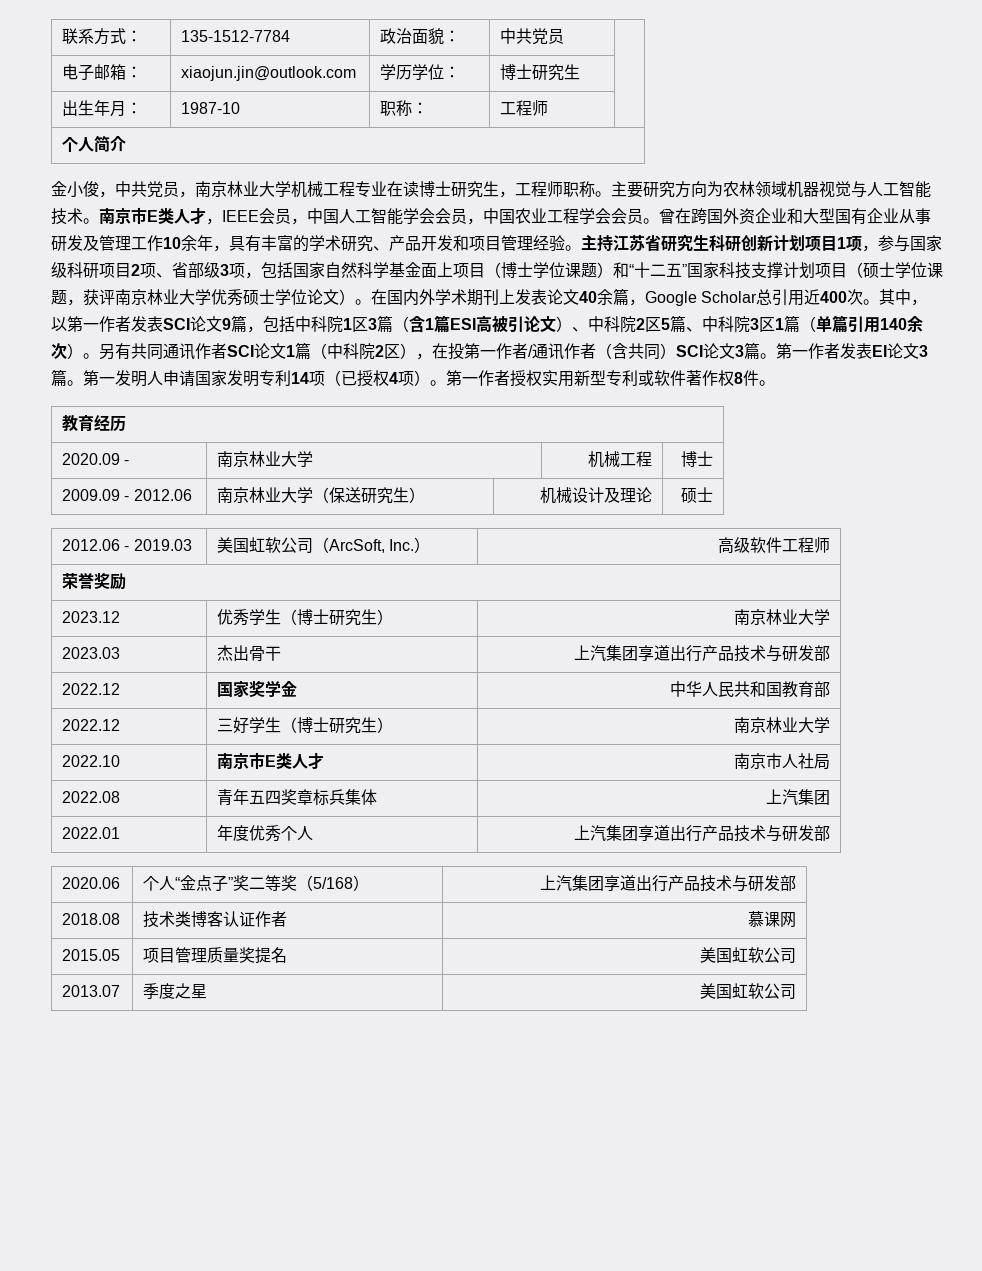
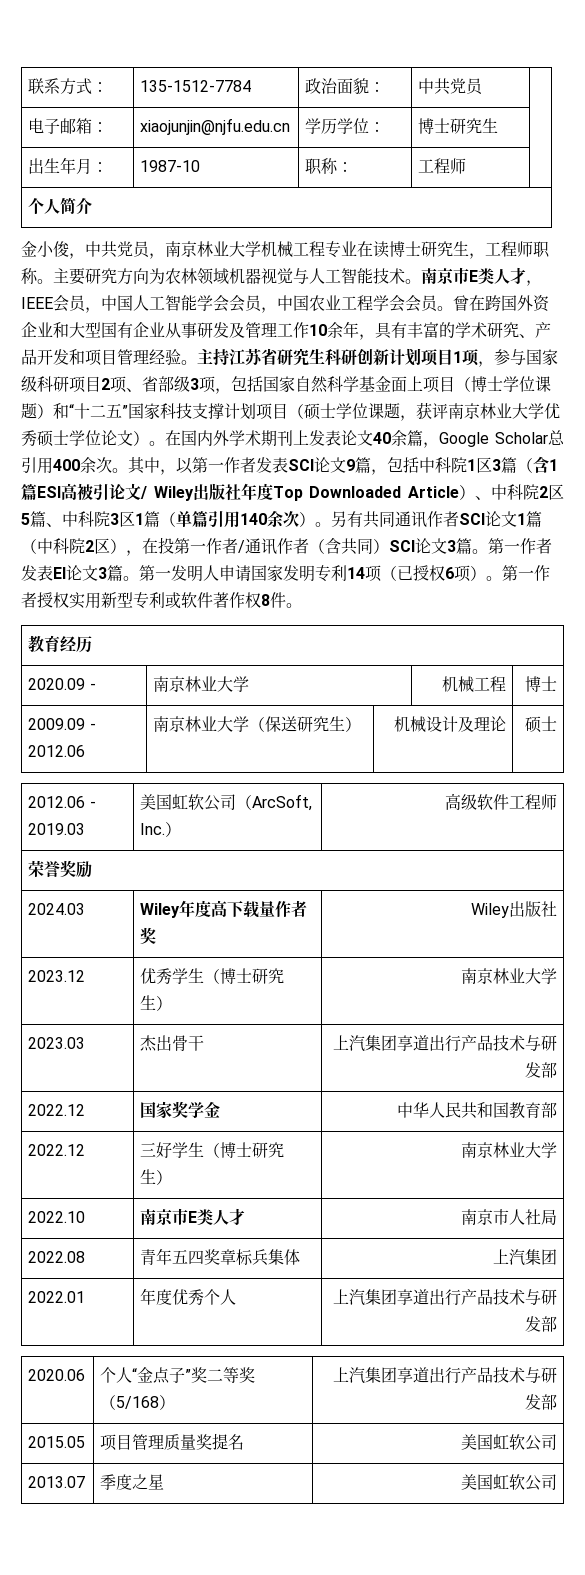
- 电子邮箱： | xiaojun.jin@outlook.com | 学历学位： | 博士研究生 |
+ 电子邮箱： | xiaojunjin@njfu.edu.cn | 学历学位： | 博士研究生 |
- 在国内外学术期刊上发表论文40余篇，Google Scholar总引用近400次。
+ 在国内外学术期刊上发表论文40余篇，Google Scholar总引用400余次。
- 其中，以第一作者发表SCI论文9篇，包括中科院1区3篇（含1篇ESI高被引论文）、中科院2区5篇、中科院3区1篇（单篇引用140余次）。
+ 其中，以第一作者发表SCI论文9篇，包括中科院1区3篇（含1篇ESI高被引论文/ Wiley出版社年度Top Downloaded Article）、中科院2区5篇、中科院3区1篇（单篇引用140余次）。
- 第一发明人申请国家发明专利14项（已授权4项）。
+ 第一发明人申请国家发明专利14项（已授权6项）。
+ 2024.03 | Wiley年度高下载量作者奖 | Wiley出版社
- 2018.08 | 技术类博客认证作者 | 慕课网

